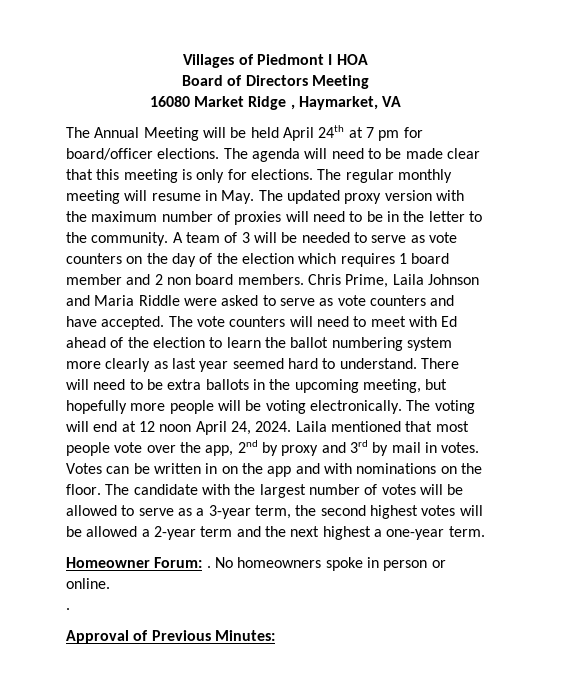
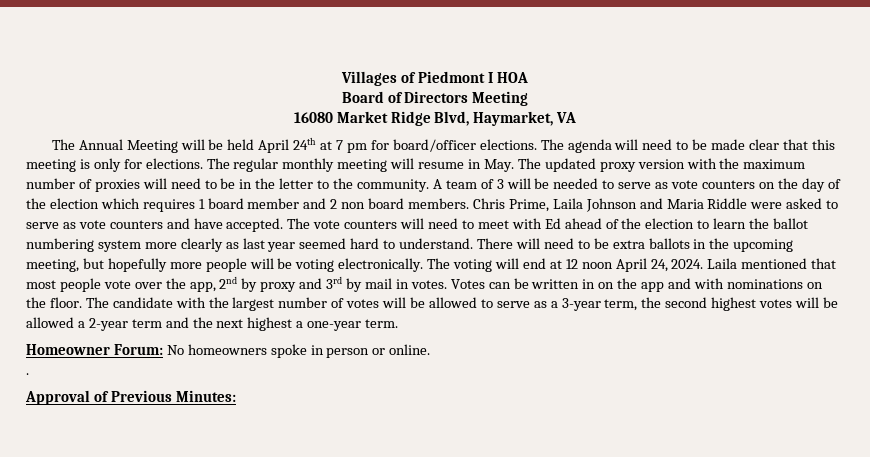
- 16080 Market Ridge , Haymarket, VA
+ 16080 Market Ridge Blvd, Haymarket, VA
- Homeowner Forum: . No homeowners spoke in person or online.
+ Homeowner Forum: No homeowners spoke in person or online.

